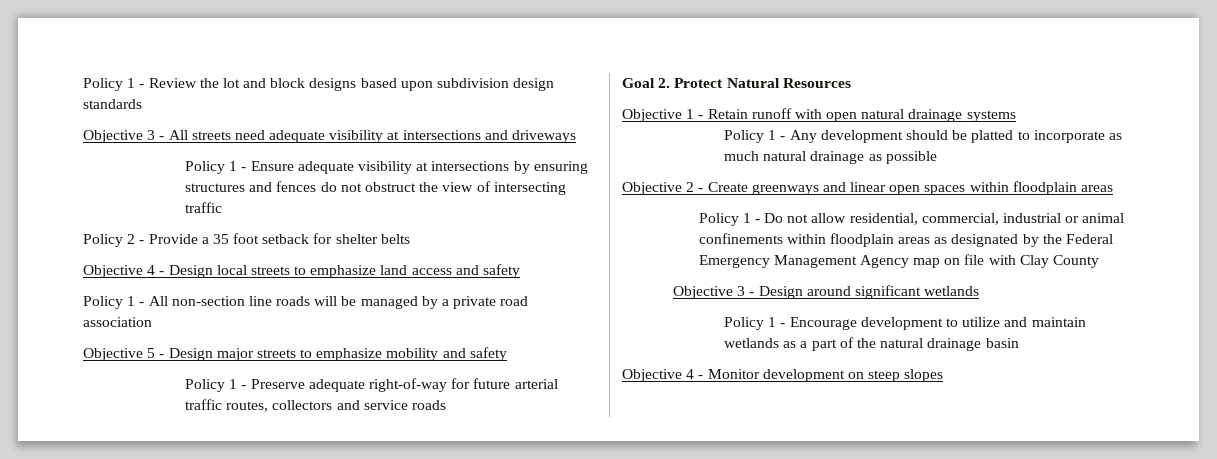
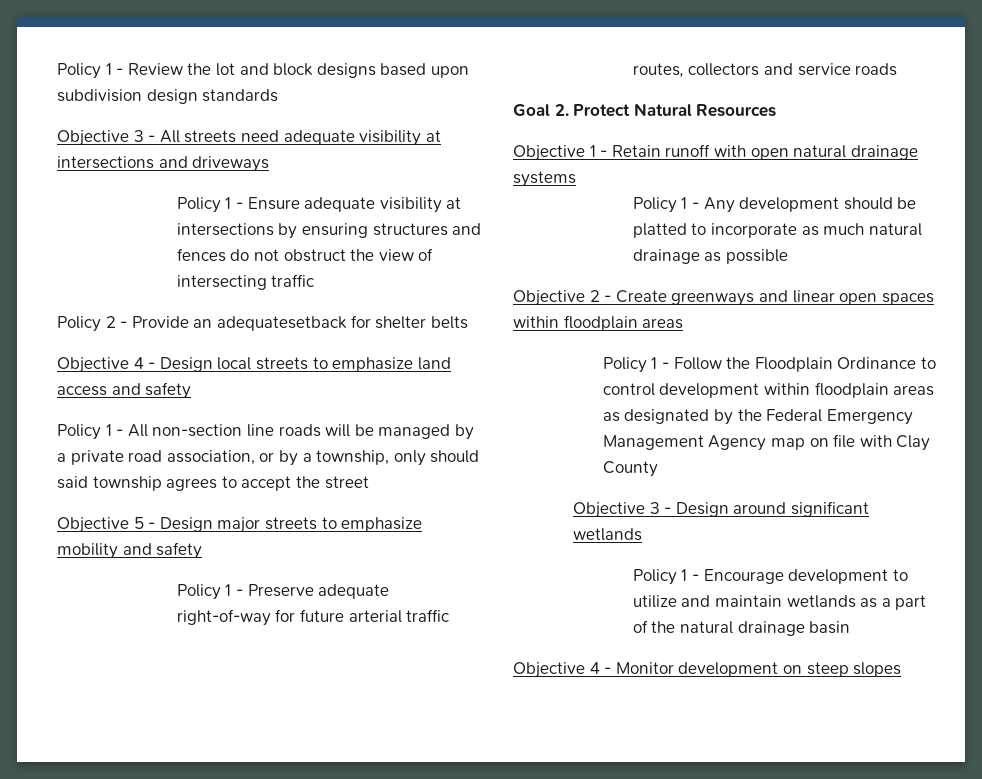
- Policy 2 - Provide a 35 foot setback for shelter belts
+ Policy 2 - Provide an adequatesetback for shelter belts
- Policy 1 - All non-section line roads will be managed by a private road association
+ Policy 1 - All non-section line roads will be managed by a private road association, or by a township, only should said township agrees to accept the street
- Policy 1 - Do not allow residential, commercial, industrial or animal confinements within floodplain areas as designated by the Federal Emergency Management Agency map on file with Clay County
+ Policy 1 - Follow the Floodplain Ordinance to control development within floodplain areas as designated by the Federal Emergency Management Agency map on file with Clay County

